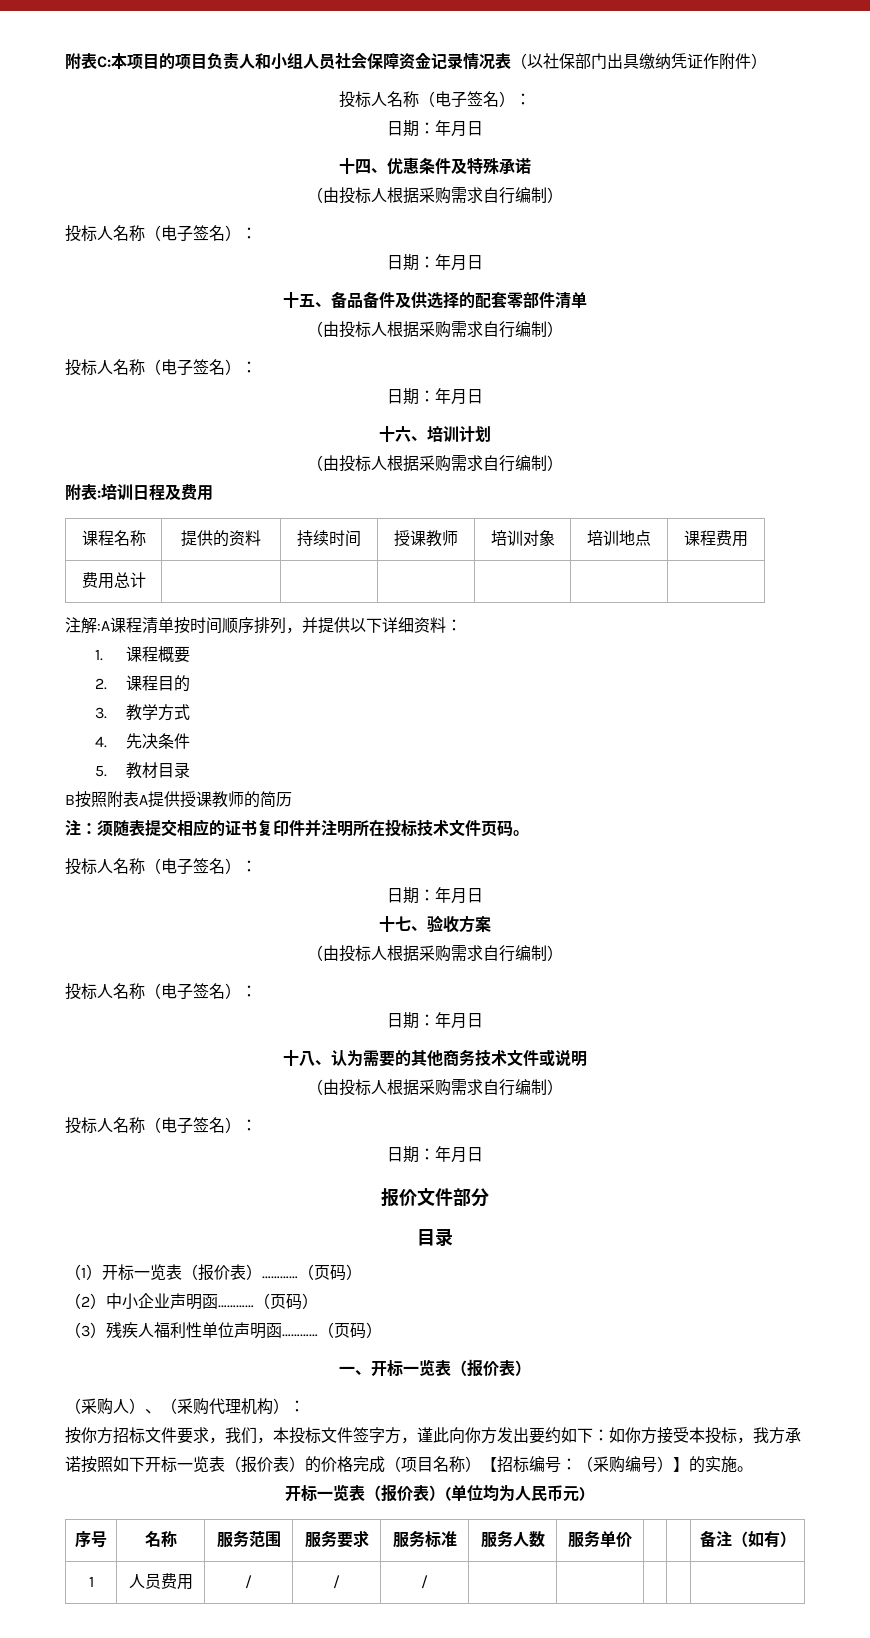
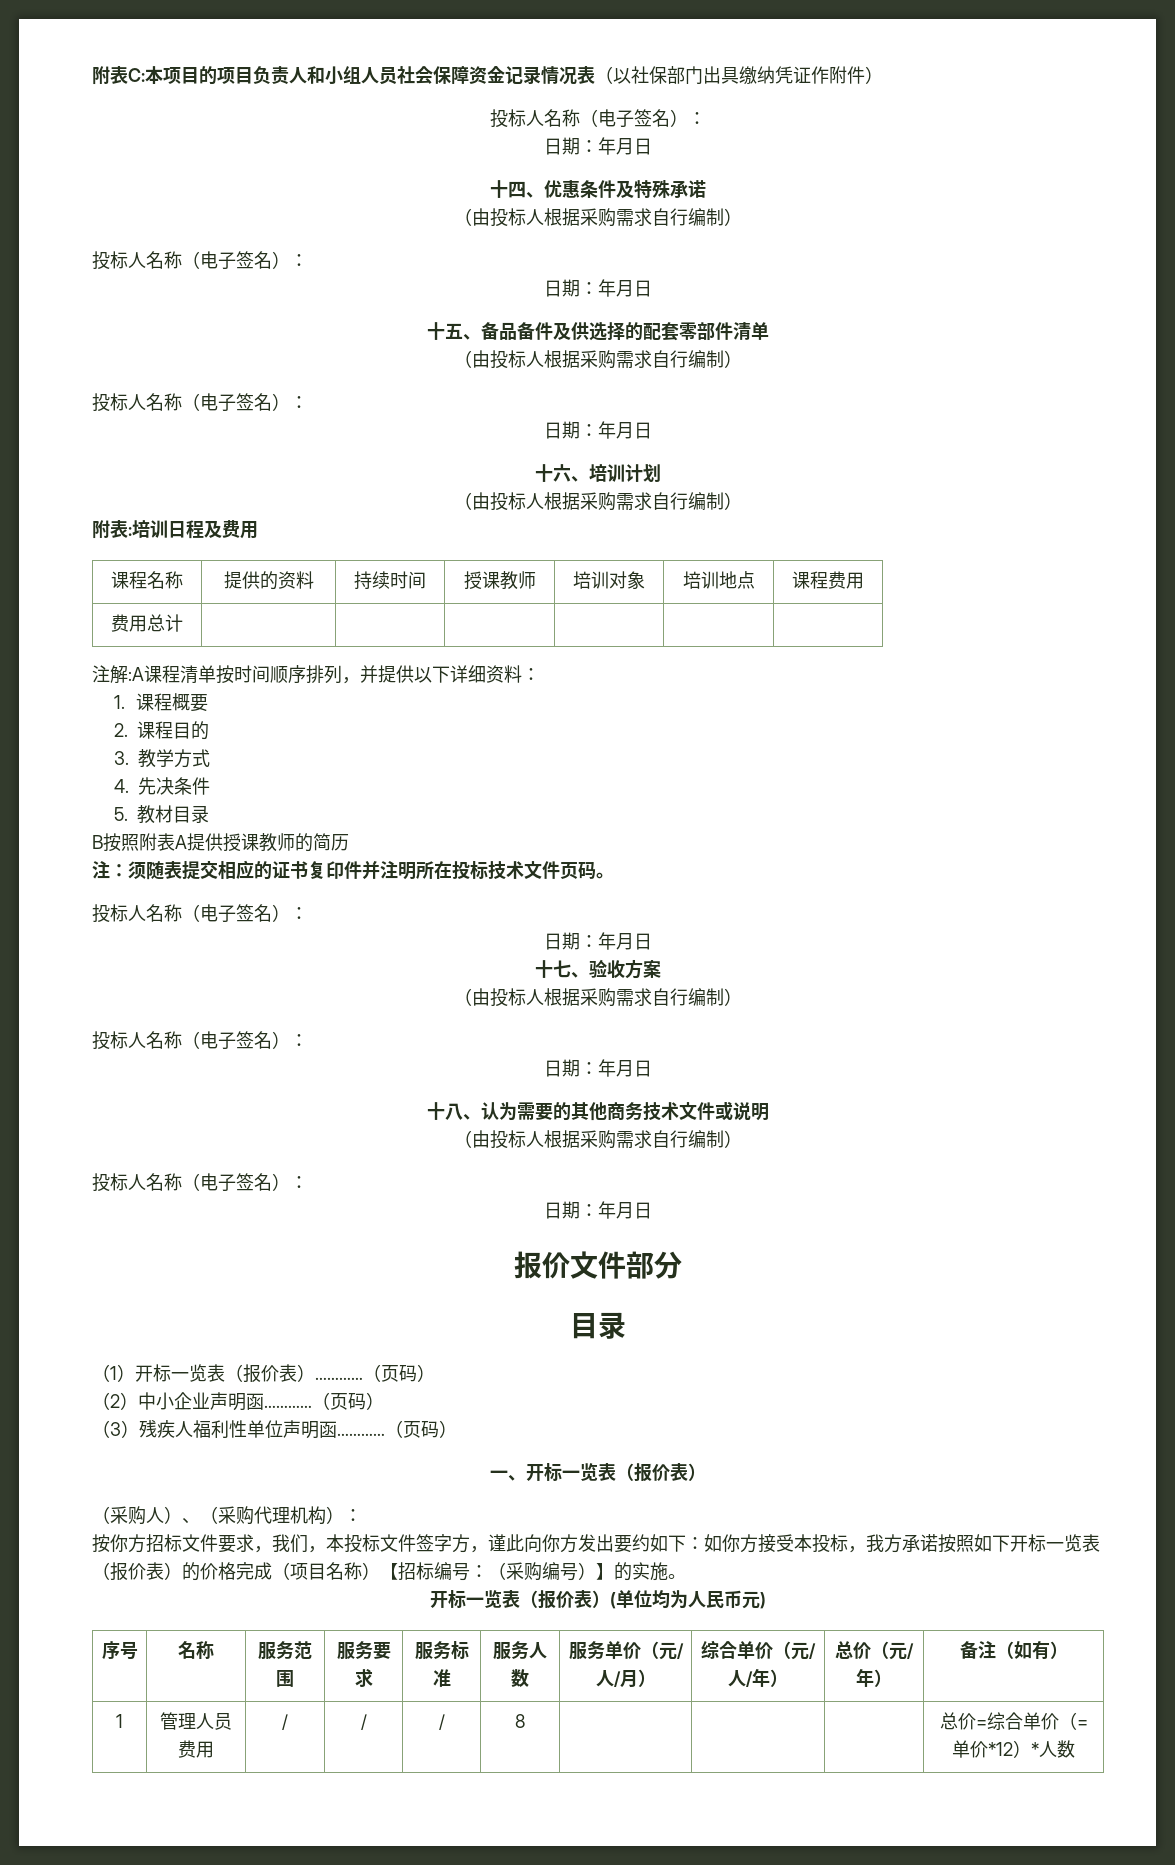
- 序号 | 名称 | 服务范围 | 服务要求 | 服务标准 | 服务人数 | 服务单价 | | | 备注（如有）
+ 序号 | 名称 | 服务范围 | 服务要求 | 服务标准 | 服务人数 | 服务单价（元/人/月） | 综合单价（元/人/年） | 总价（元/年） | 备注（如有）
- 1 | 人员费用 | / | / | / | | | | |
+ 1 | 管理人员费用 | / | / | / | 8 | | | | 总价=综合单价（=单价*12）*人数

